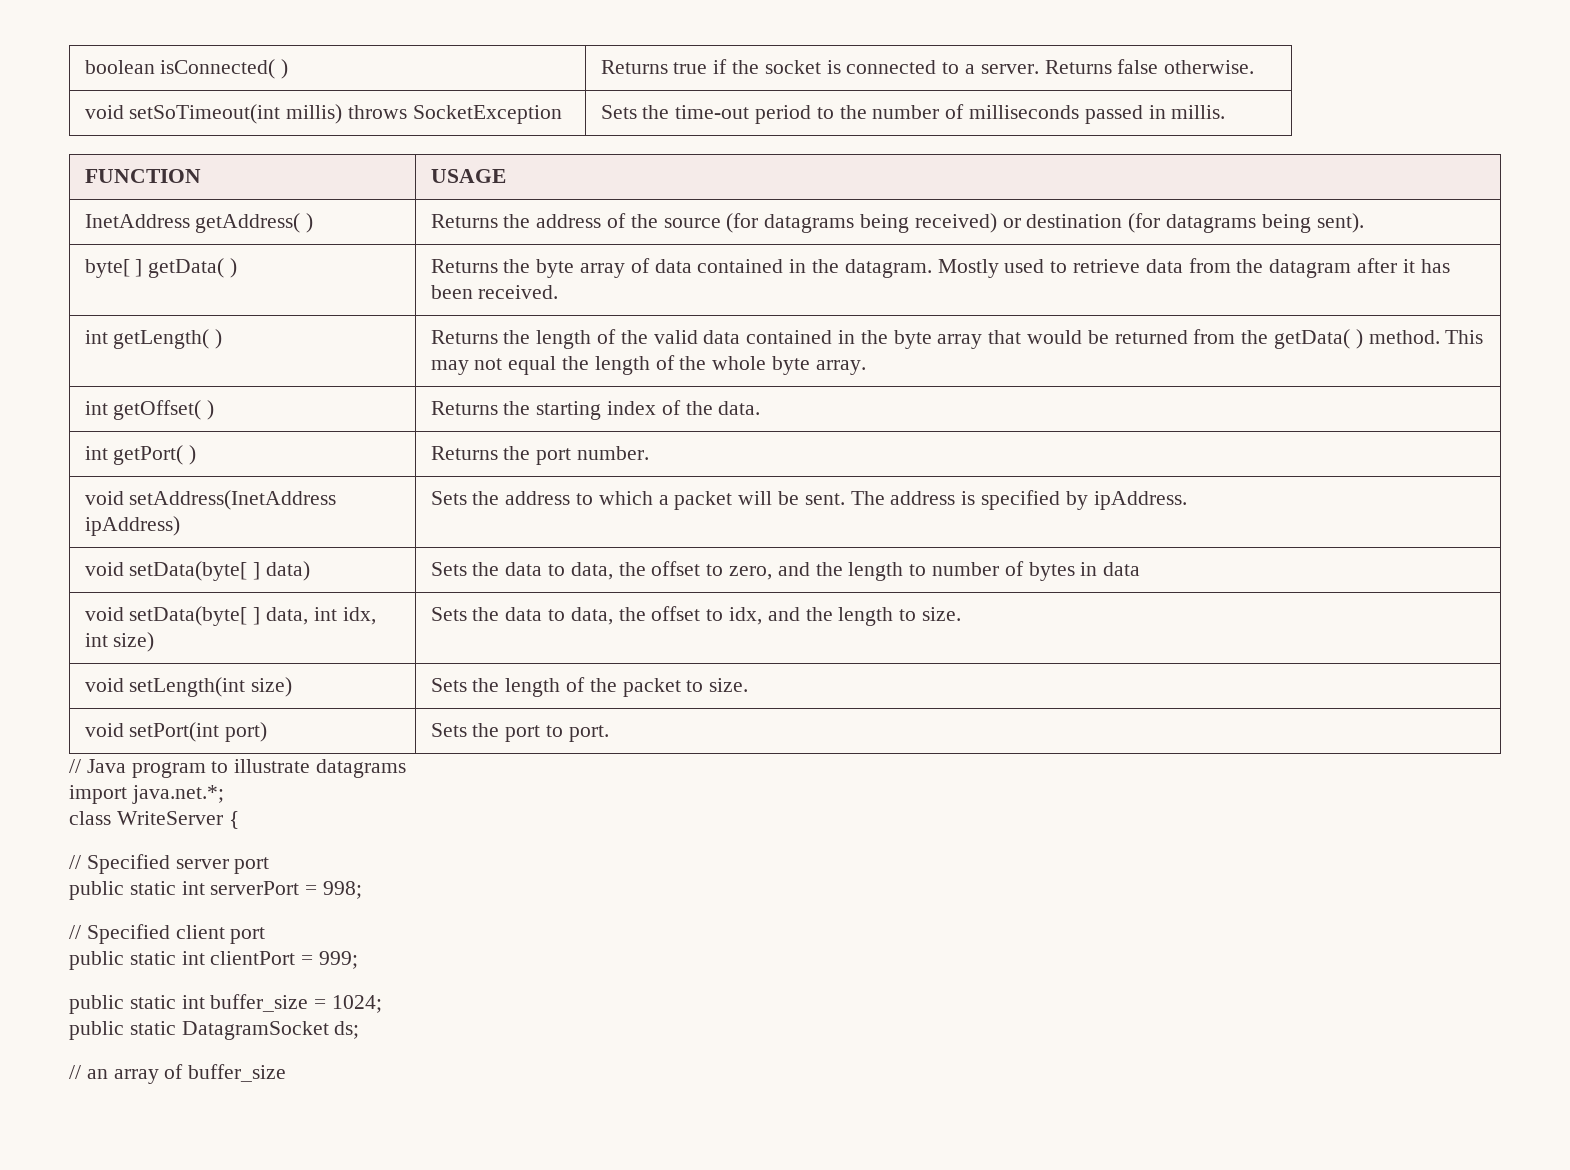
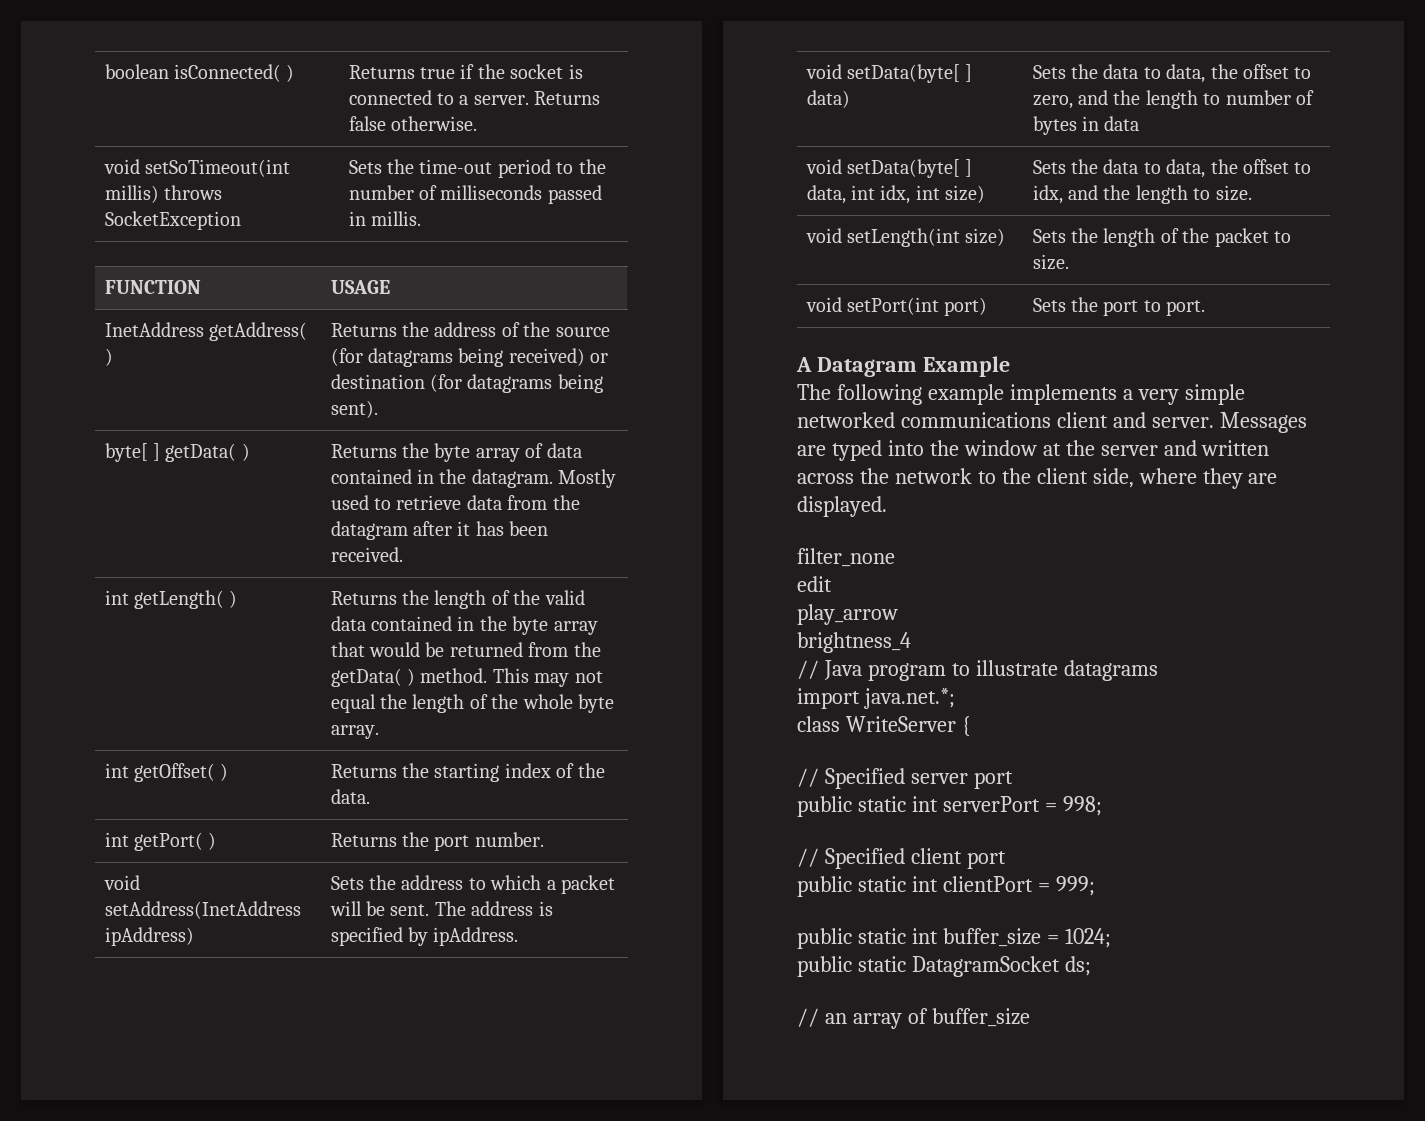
+ A Datagram Example
+ The following example implements a very simple networked communications client and server. Messages are typed into the window at the server and written across the network to the client side, where they are displayed.
+ filter_none
+ edit
+ play_arrow
+ brightness_4

